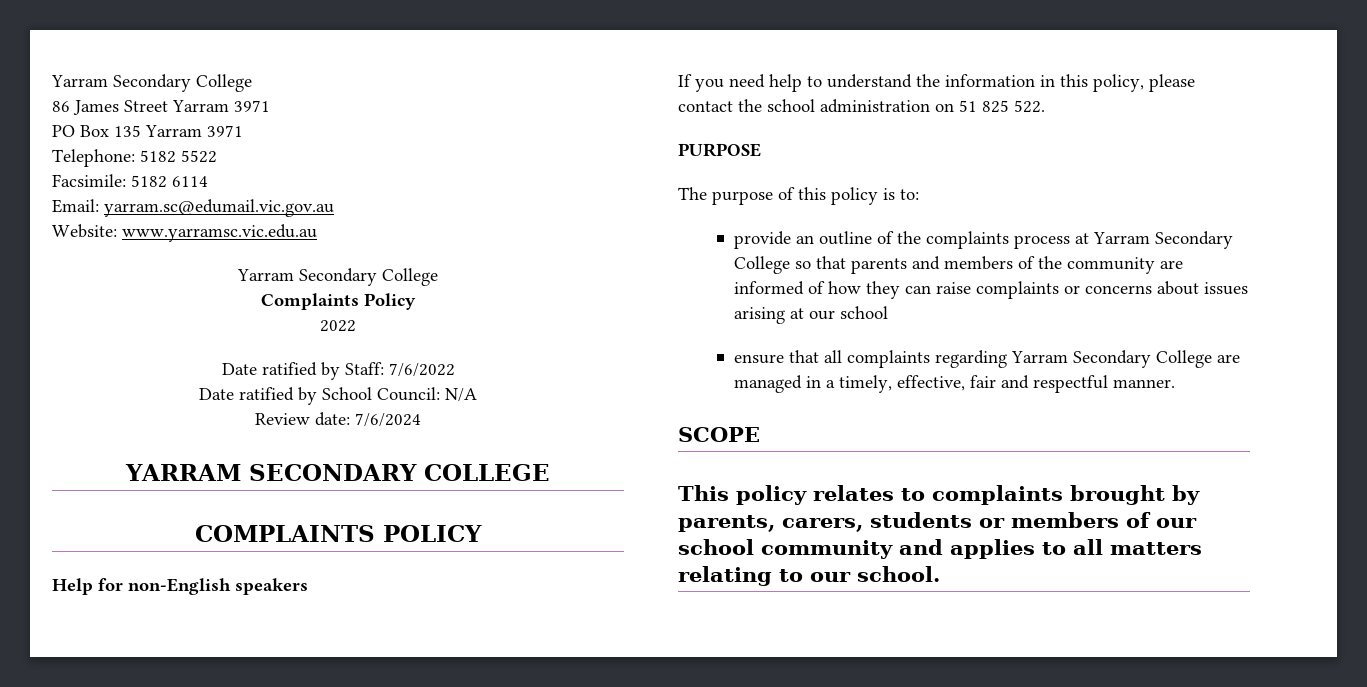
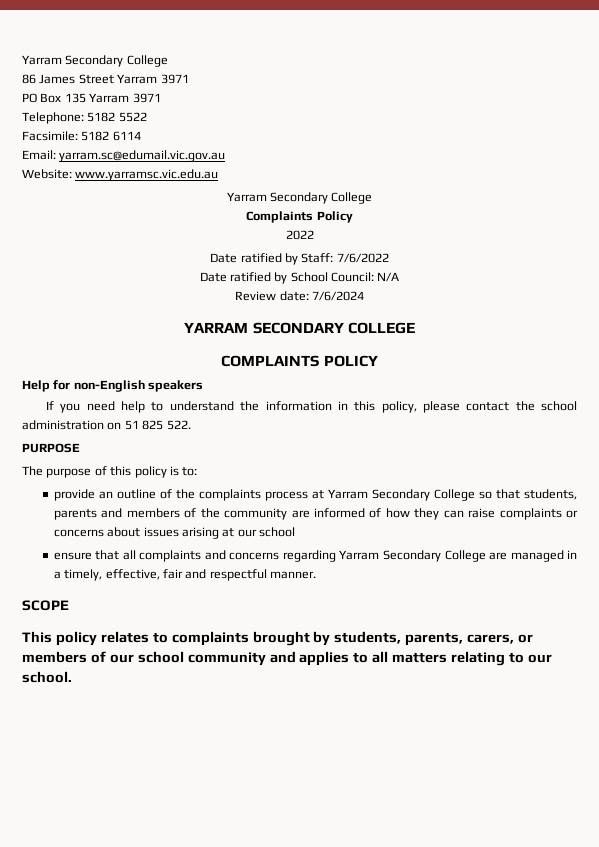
- provide an outline of the complaints process at Yarram Secondary College so that parents and members of the community are informed of how they can raise complaints or concerns about issues arising at our school
+ provide an outline of the complaints process at Yarram Secondary College so that students, parents and members of the community are informed of how they can raise complaints or concerns about issues arising at our school
- ensure that all complaints regarding Yarram Secondary College are managed in a timely, effective, fair and respectful manner.
+ ensure that all complaints and concerns regarding Yarram Secondary College are managed in a timely, effective, fair and respectful manner.
- This policy relates to complaints brought by parents, carers, students or members of our school community and applies to all matters relating to our school.
+ This policy relates to complaints brought by students, parents, carers, or members of our school community and applies to all matters relating to our school.

